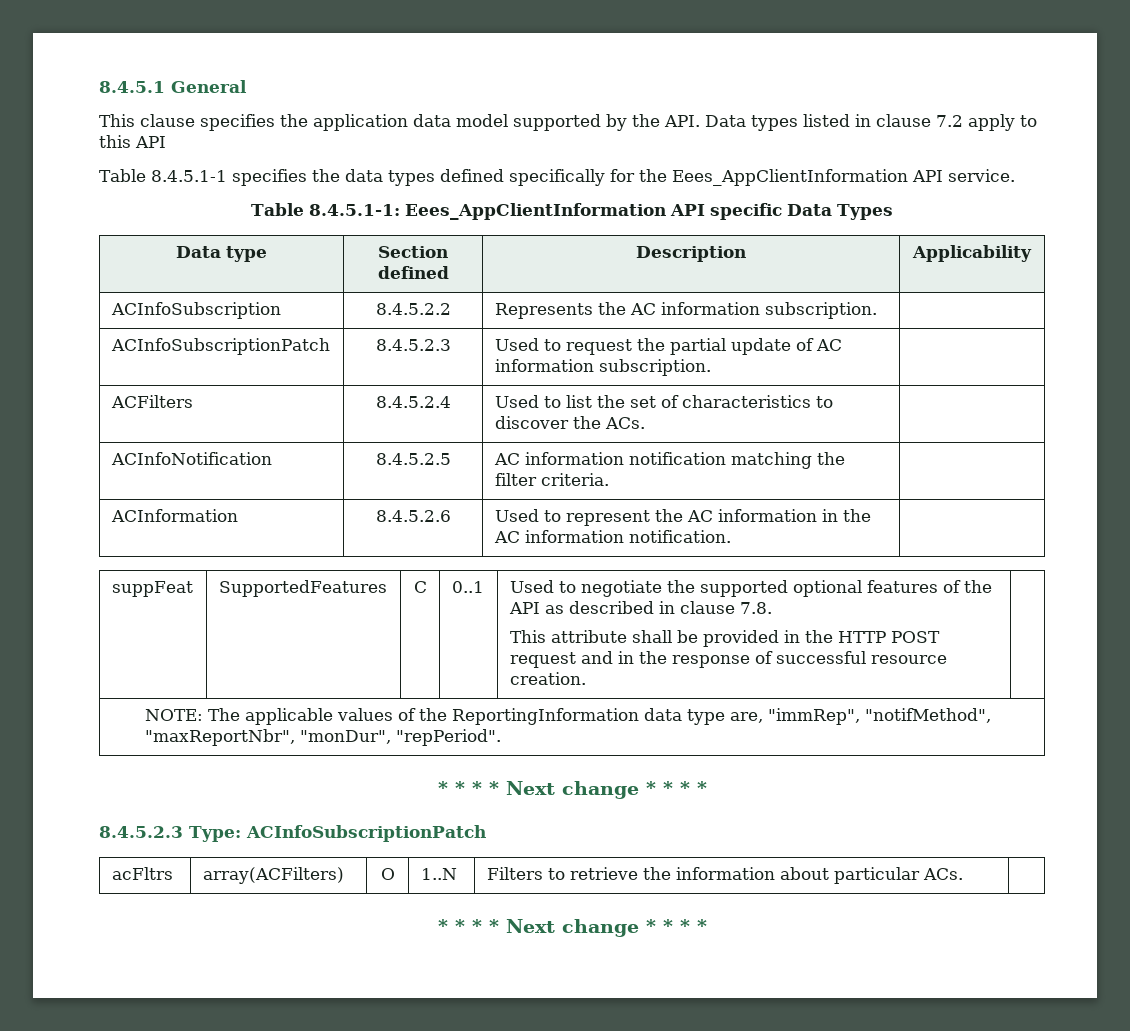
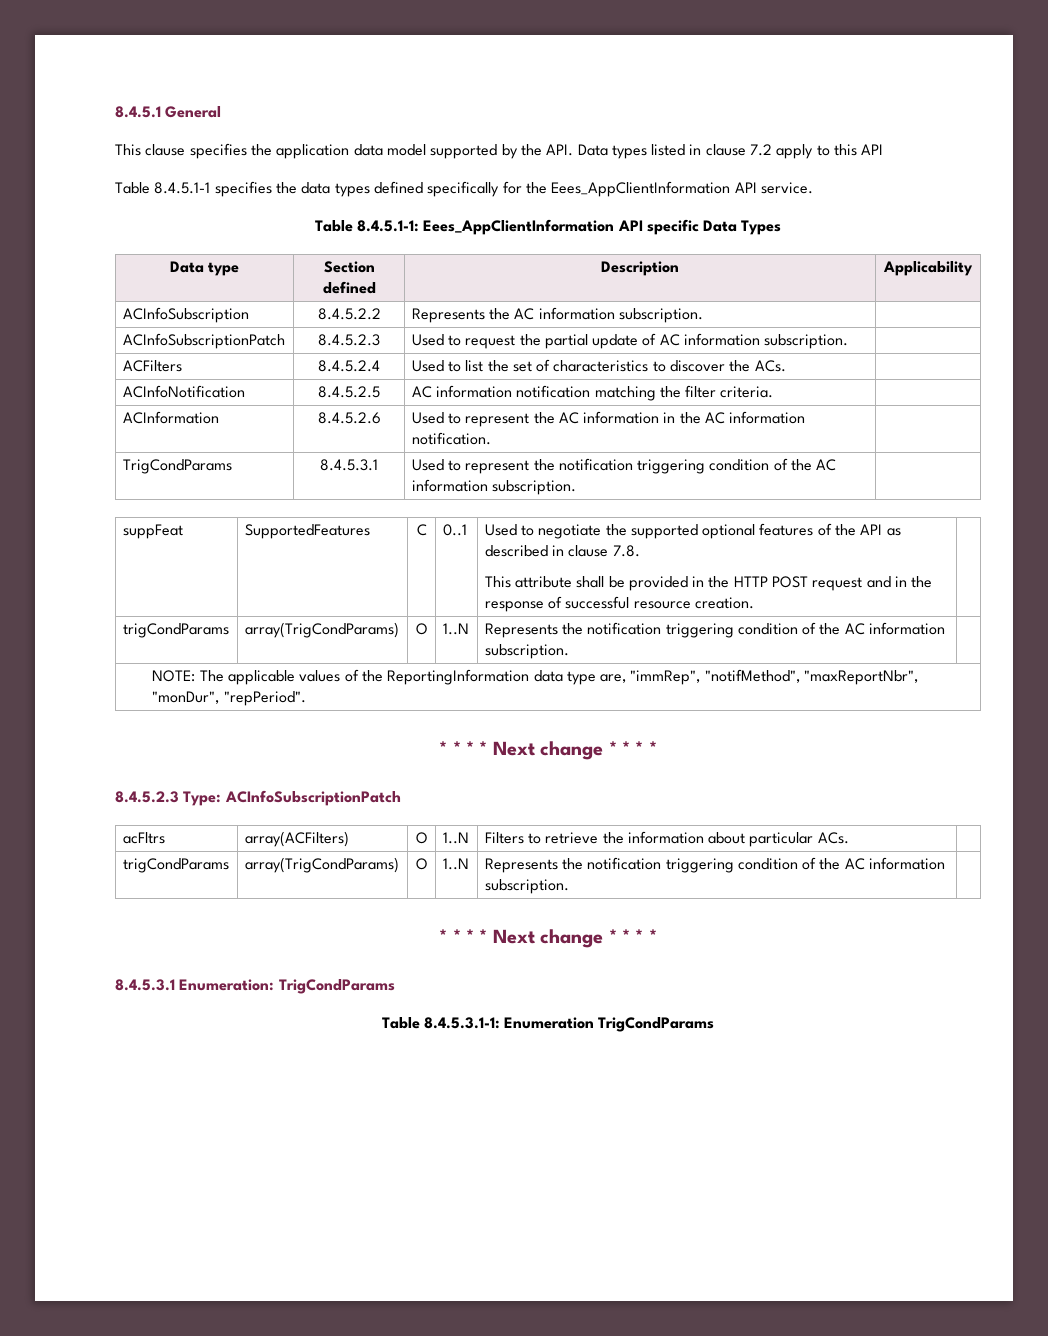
+ TrigCondParams | 8.4.5.3.1 | Used to represent the notification triggering condition of the AC information subscription. |
  suppFeat | SupportedFeatures | C | 0..1 | Used to negotiate the supported optional features of the API as described in clause 7.8.
  This attribute shall be provided in the HTTP POST request and in the response of successful resource creation. |
+ trigCondParams | array(TrigCondParams) | O | 1..N | Represents the notification triggering condition of the AC information subscription. |
  acFltrs | array(ACFilters) | O | 1..N | Filters to retrieve the information about particular ACs. |
+ trigCondParams | array(TrigCondParams) | O | 1..N | Represents the notification triggering condition of the AC information subscription. |
+ 8.4.5.3.1 Enumeration: TrigCondParams
+ Table 8.4.5.3.1-1: Enumeration TrigCondParams

